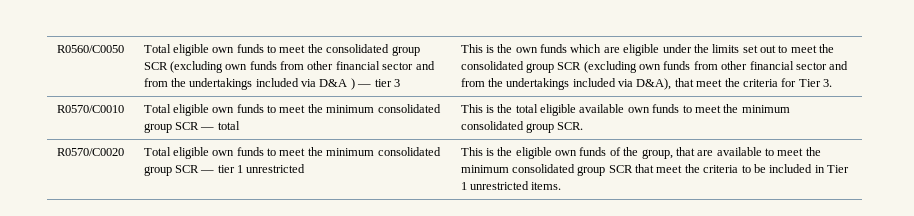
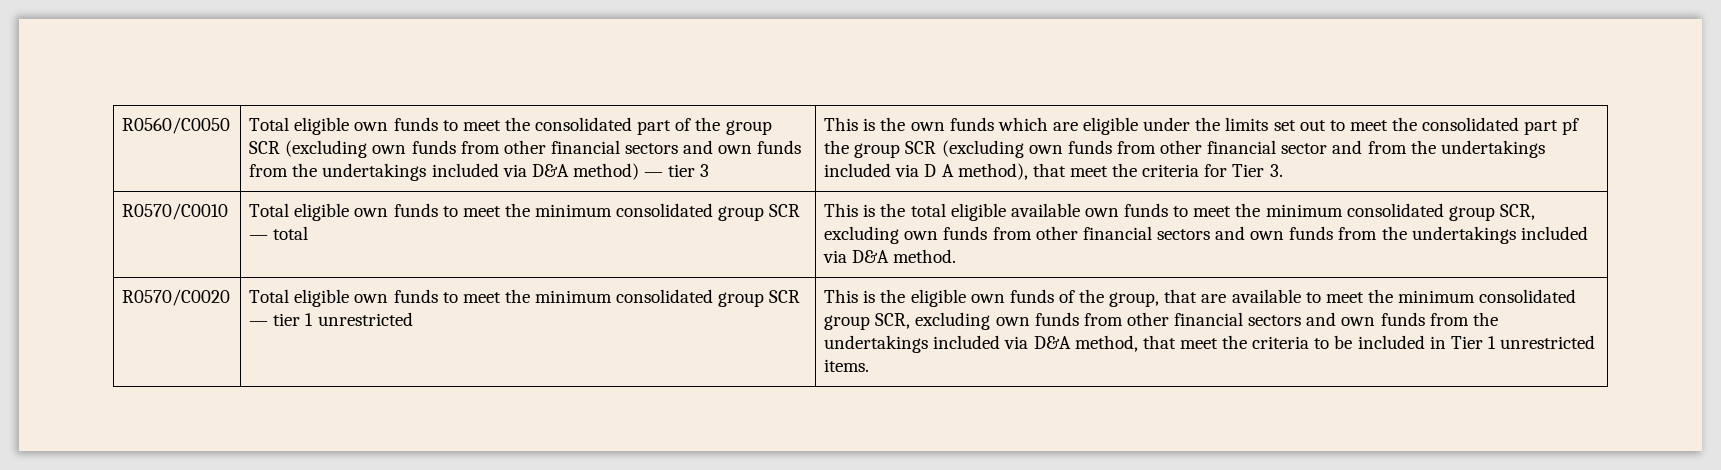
- Total eligible own funds to meet the consolidated group SCR (excluding own funds from other financial sector and from the undertakings included via D&A ) — tier 3
+ Total eligible own funds to meet the consolidated part of the group SCR (excluding own funds from other financial sectors and own funds from the undertakings included via D&A method) — tier 3
- This is the own funds which are eligible under the limits set out to meet the consolidated group SCR (excluding own funds from other financial sector and from the undertakings included via D&A), that meet the criteria for Tier 3.
+ This is the own funds which are eligible under the limits set out to meet the consolidated part pf the group SCR (excluding own funds from other financial sector and from the undertakings included via D A method), that meet the criteria for Tier 3.
- This is the total eligible available own funds to meet the minimum consolidated group SCR.
+ This is the total eligible available own funds to meet the minimum consolidated group SCR, excluding own funds from other financial sectors and own funds from the undertakings included via D&A method.
- This is the eligible own funds of the group, that are available to meet the minimum consolidated group SCR that meet the criteria to be included in Tier 1 unrestricted items.
+ This is the eligible own funds of the group, that are available to meet the minimum consolidated group SCR, excluding own funds from other financial sectors and own funds from the undertakings included via D&A method, that meet the criteria to be included in Tier 1 unrestricted items.

